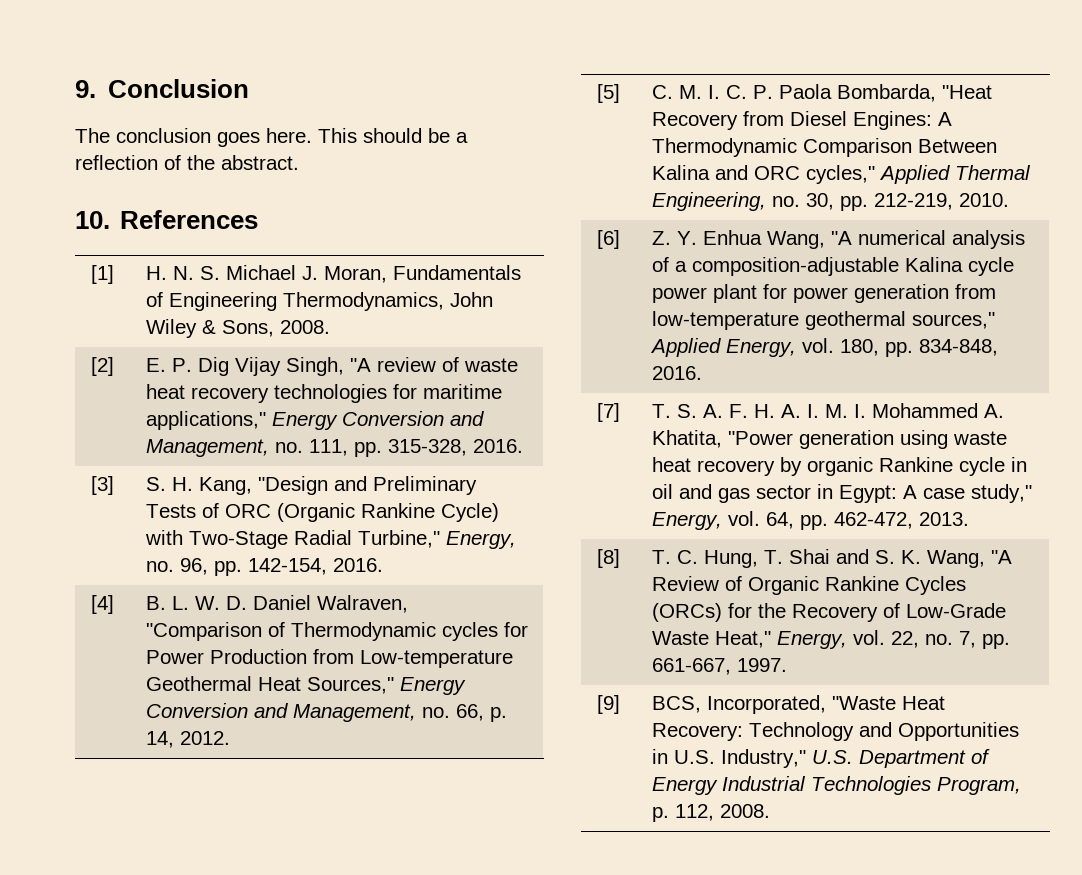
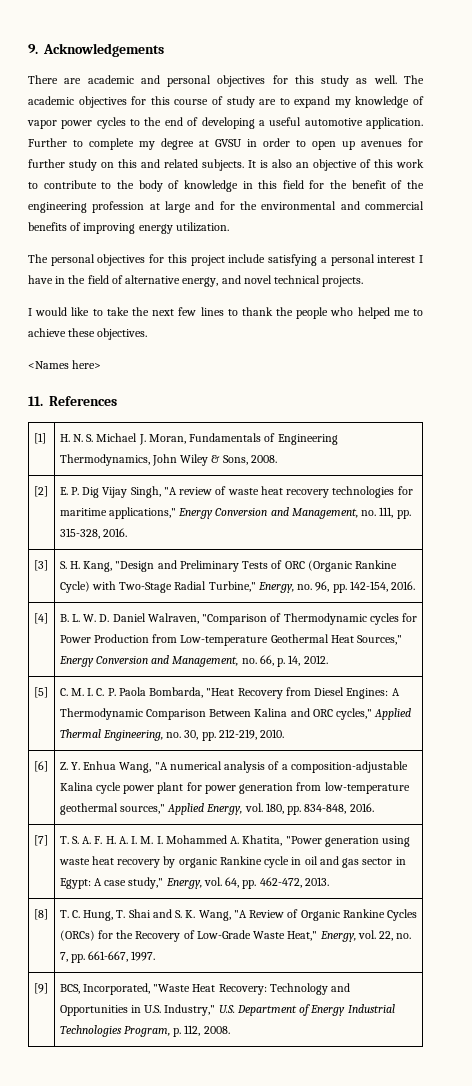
- 9. Conclusion
- The conclusion goes here. This should be a reflection of the abstract.
- 10. References
+ 9. Acknowledgements
+ There are academic and personal objectives for this study as well. The academic objectives for this course of study are to expand my knowledge of vapor power cycles to the end of developing a useful automotive application. Further to complete my degree at GVSU in order to open up avenues for further study on this and related subjects. It is also an objective of this work to contribute to the body of knowledge in this field for the benefit of the engineering profession at large and for the environmental and commercial benefits of improving energy utilization.
+ The personal objectives for this project include satisfying a personal interest I have in the field of alternative energy, and novel technical projects.
+ I would like to take the next few lines to thank the people who helped me to achieve these objectives.
+ <Names here>
+ 11. References

